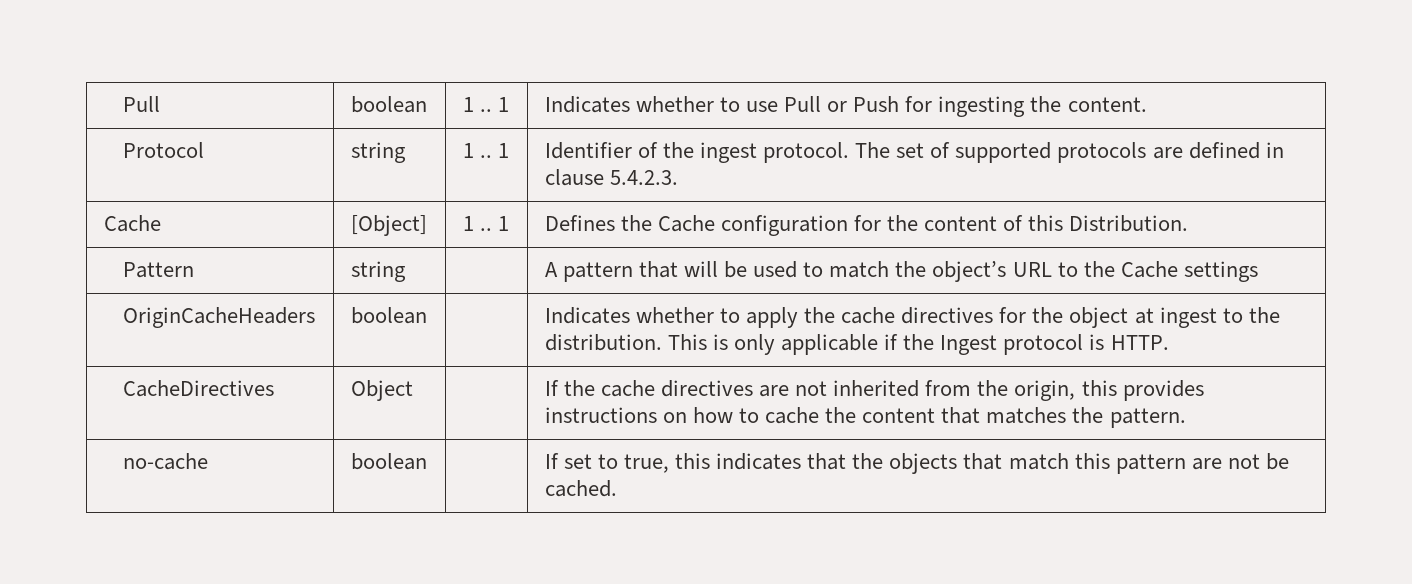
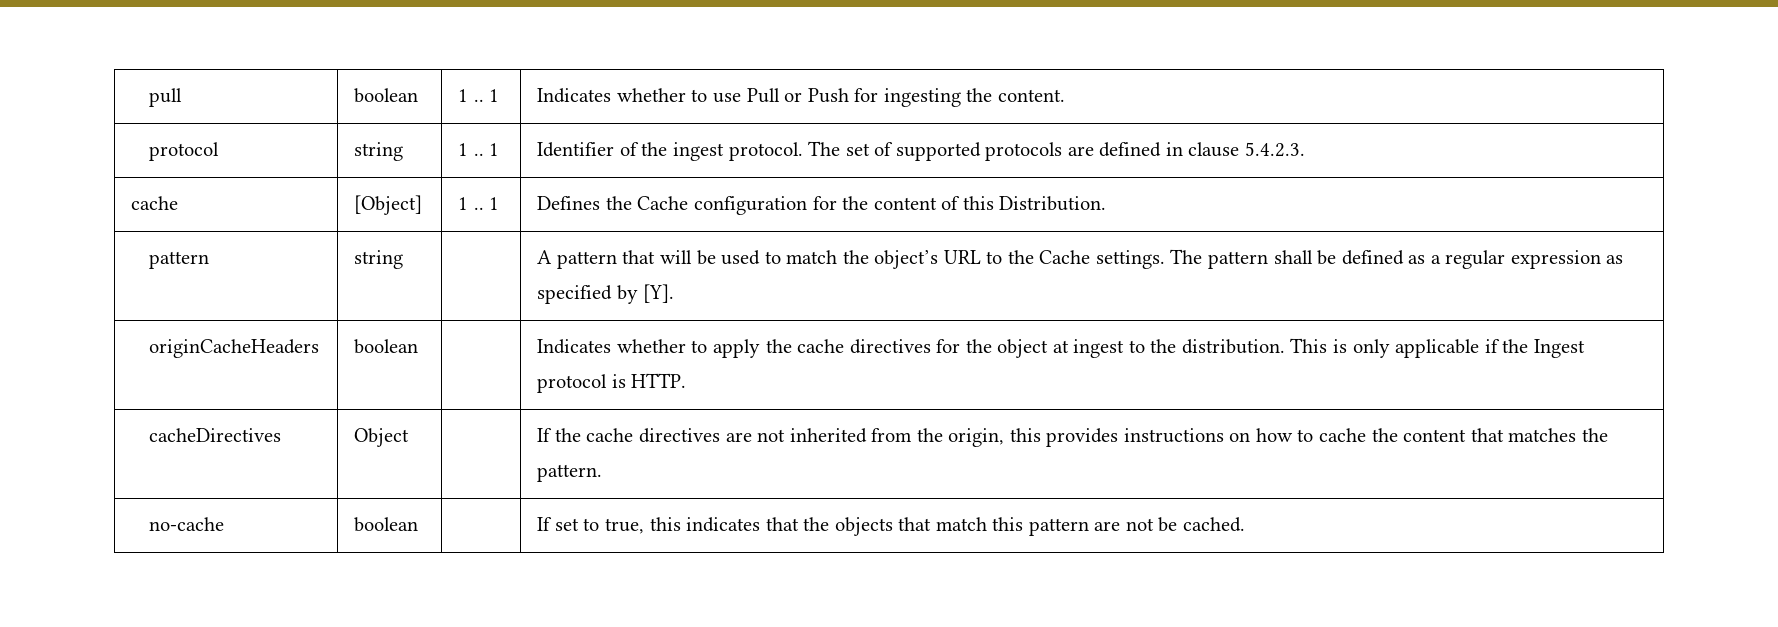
- Pull | boolean | 1 .. 1 | Indicates whether to use Pull or Push for ingesting the content.
+ pull | boolean | 1 .. 1 | Indicates whether to use Pull or Push for ingesting the content.
- Protocol | string | 1 .. 1 | Identifier of the ingest protocol. The set of supported protocols are defined in clause 5.4.2.3.
+ protocol | string | 1 .. 1 | Identifier of the ingest protocol. The set of supported protocols are defined in clause 5.4.2.3.
- Cache | [Object] | 1 .. 1 | Defines the Cache configuration for the content of this Distribution.
+ cache | [Object] | 1 .. 1 | Defines the Cache configuration for the content of this Distribution.
- Pattern | string | | A pattern that will be used to match the object’s URL to the Cache settings
- OriginCacheHeaders | boolean | | Indicates whether to apply the cache directives for the object at ingest to the distribution. This is only applicable if the Ingest protocol is HTTP.
+ pattern | string | | A pattern that will be used to match the object’s URL to the Cache settings. The pattern shall be defined as a regular expression as specified by [Y].
+ originCacheHeaders | boolean | | Indicates whether to apply the cache directives for the object at ingest to the distribution. This is only applicable if the Ingest protocol is HTTP.
- CacheDirectives | Object | | If the cache directives are not inherited from the origin, this provides instructions on how to cache the content that matches the pattern.
+ cacheDirectives | Object | | If the cache directives are not inherited from the origin, this provides instructions on how to cache the content that matches the pattern.

